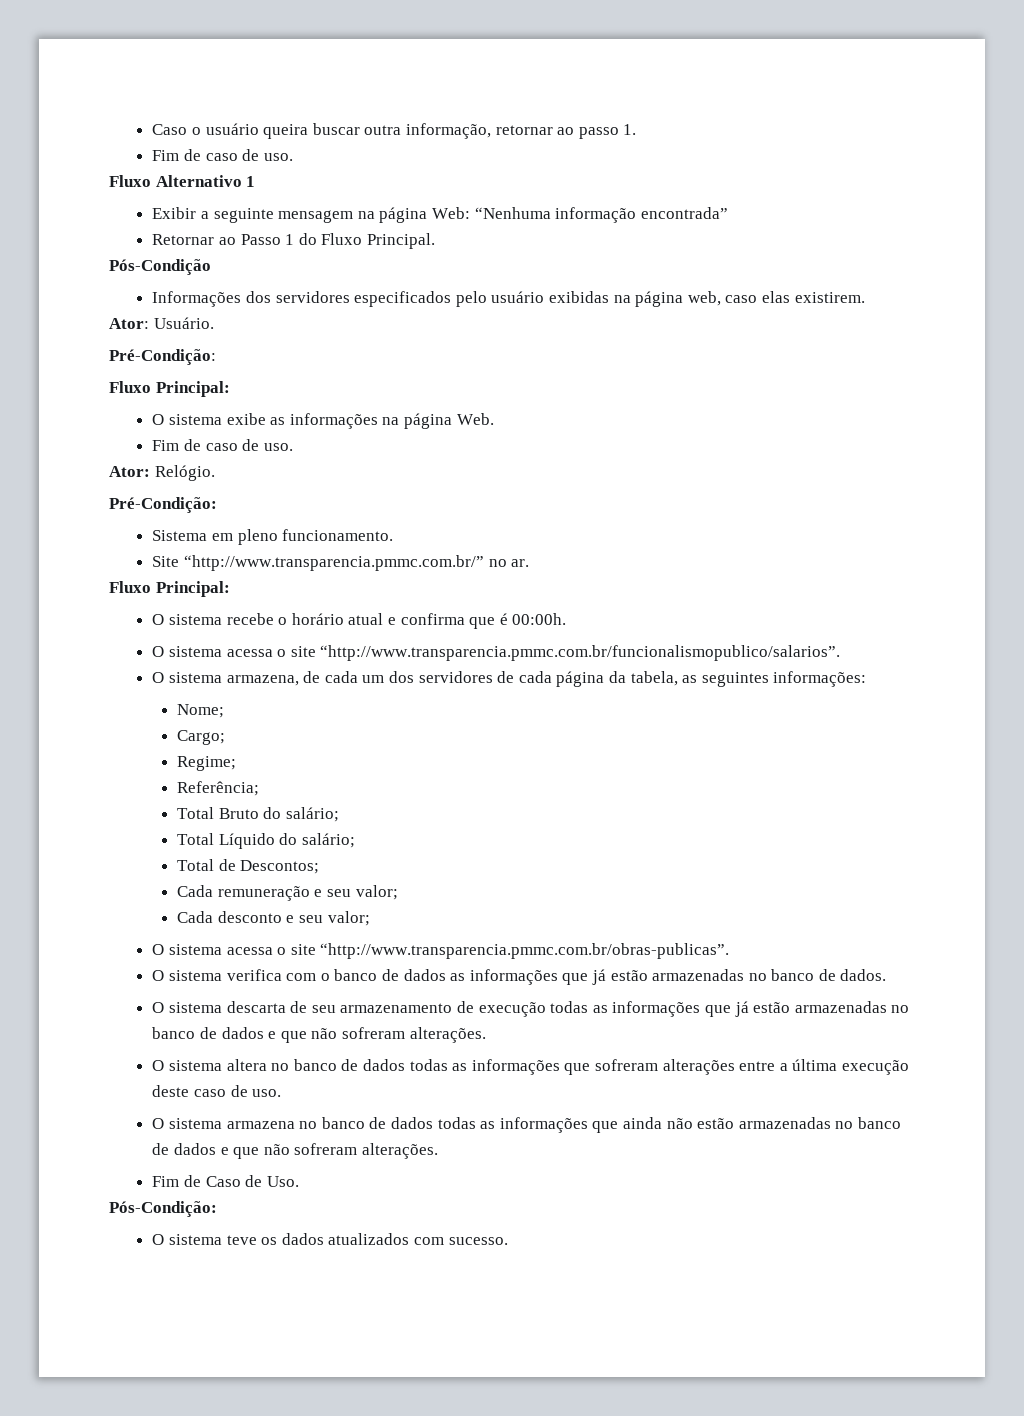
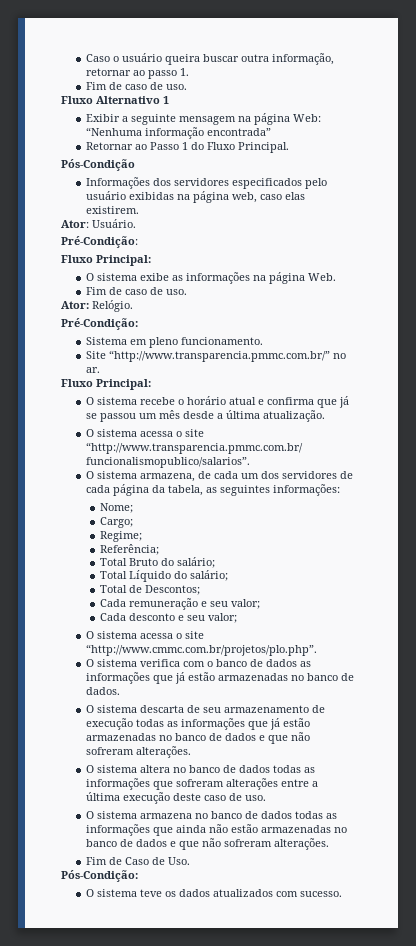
- O sistema recebe o horário atual e confirma que é 00:00h.
+ O sistema recebe o horário atual e confirma que já se passou um mês desde a última atualização.
- O sistema acessa o site “http://www.transparencia.pmmc.com.br/obras-publicas”.
+ O sistema acessa o site “http://www.cmmc.com.br/projetos/plo.php”.

